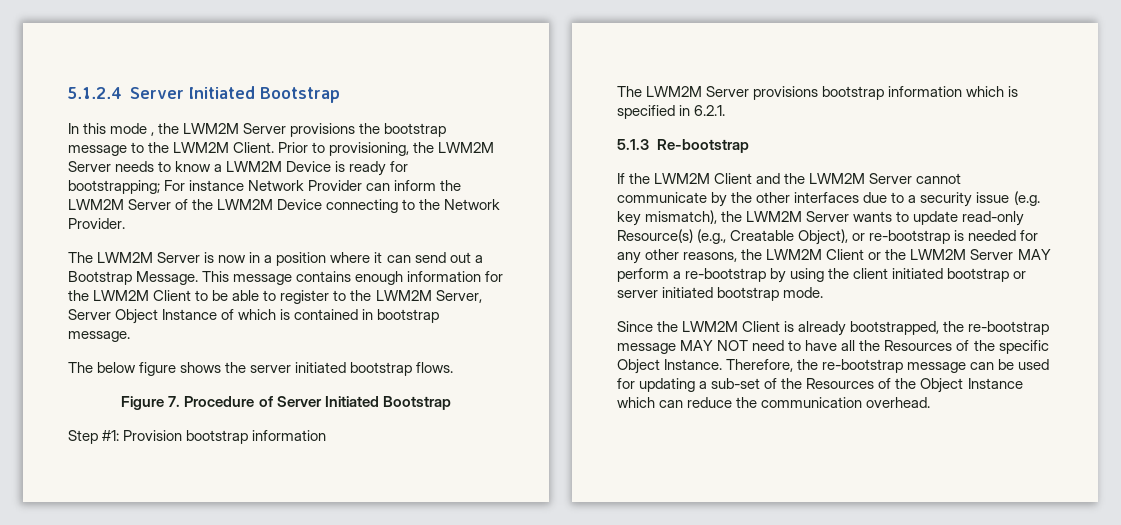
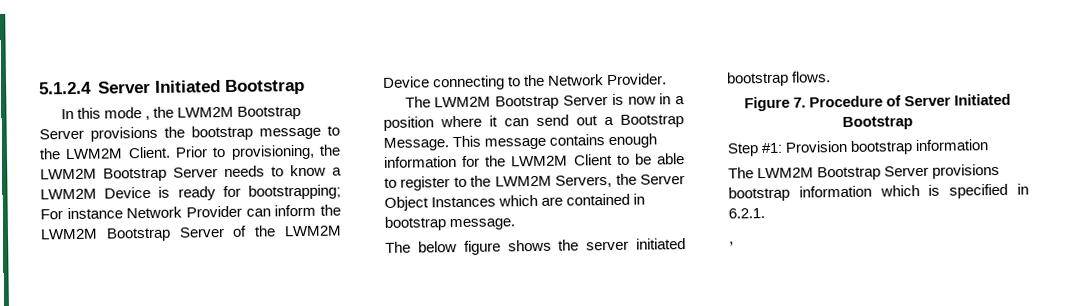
- In this mode , the LWM2M Server provisions the bootstrap message to the LWM2M Client.
+ In this mode , the LWM2M Bootstrap Server provisions the bootstrap message to the LWM2M Client.
- Prior to provisioning, the LWM2M Server needs to know a LWM2M Device is ready for bootstrapping; For instance Network Provider can inform the LWM2M Server of the LWM2M Device connecting to the Network Provider.
+ Prior to provisioning, the LWM2M Bootstrap Server needs to know a LWM2M Device is ready for bootstrapping; For instance Network Provider can inform the LWM2M Bootstrap Server of the LWM2M Device connecting to the Network Provider.
- The LWM2M Server is now in a position where it can send out a Bootstrap Message.
+ The LWM2M Bootstrap Server is now in a position where it can send out a Bootstrap Message.
- This message contains enough information for the LWM2M Client to be able to register to the LWM2M Server, Server Object Instance of which is contained in bootstrap message.
+ This message contains enough information for the LWM2M Client to be able to register to the LWM2M Servers, the Server Object Instances which are contained in bootstrap message.
- The LWM2M Server provisions bootstrap information which is specified in 6.2.1.
- 5.1.3 Re-bootstrap
- If the LWM2M Client and the LWM2M Server cannot communicate by the other interfaces due to a security issue (e.g. key mismatch), the LWM2M Server wants to update read-only Resource(s) (e.g., Creatable Object), or re-bootstrap is needed for any other reasons, the LWM2M Client or the LWM2M Server MAY perform a re-bootstrap by using the client initiated bootstrap or server initiated bootstrap mode.
- Since the LWM2M Client is already bootstrapped, the re-bootstrap message MAY NOT need to have all the Resources of the specific Object Instance. Therefore, the re-bootstrap message can be used for updating a sub-set of the Resources of the Object Instance which can reduce the communication overhead.
+ The LWM2M Bootstrap Server provisions bootstrap information which is specified in 6.2.1.
+ ,

